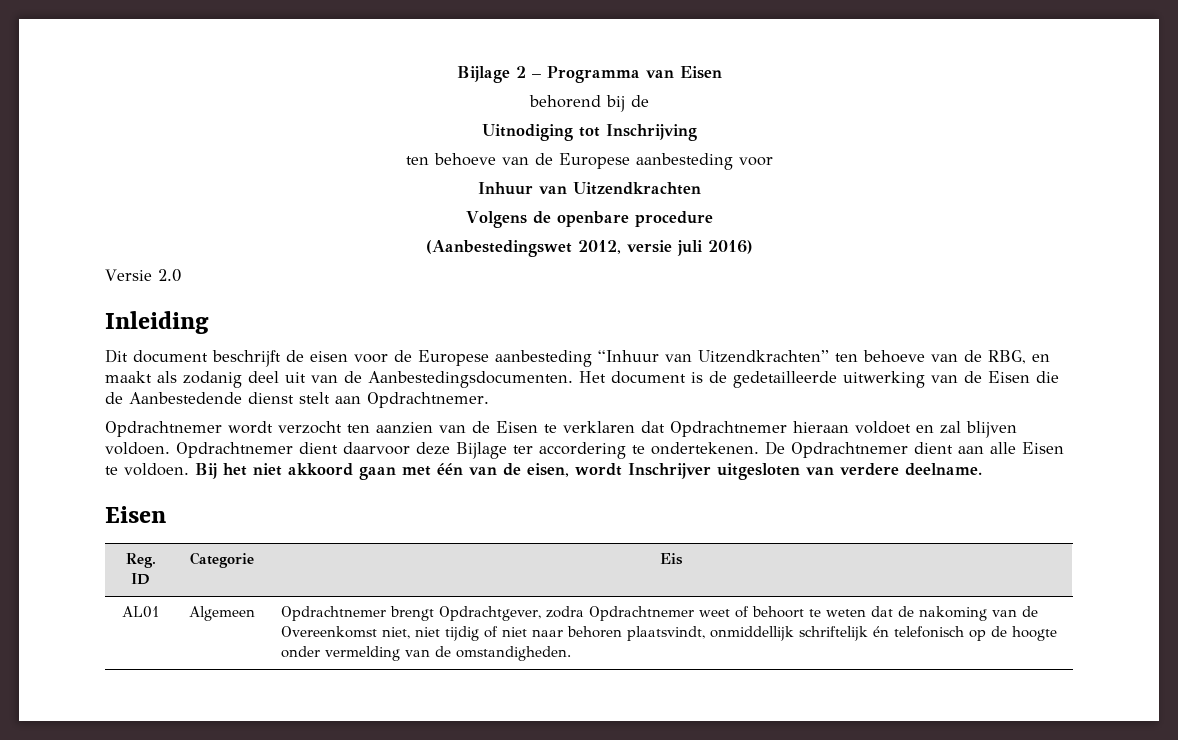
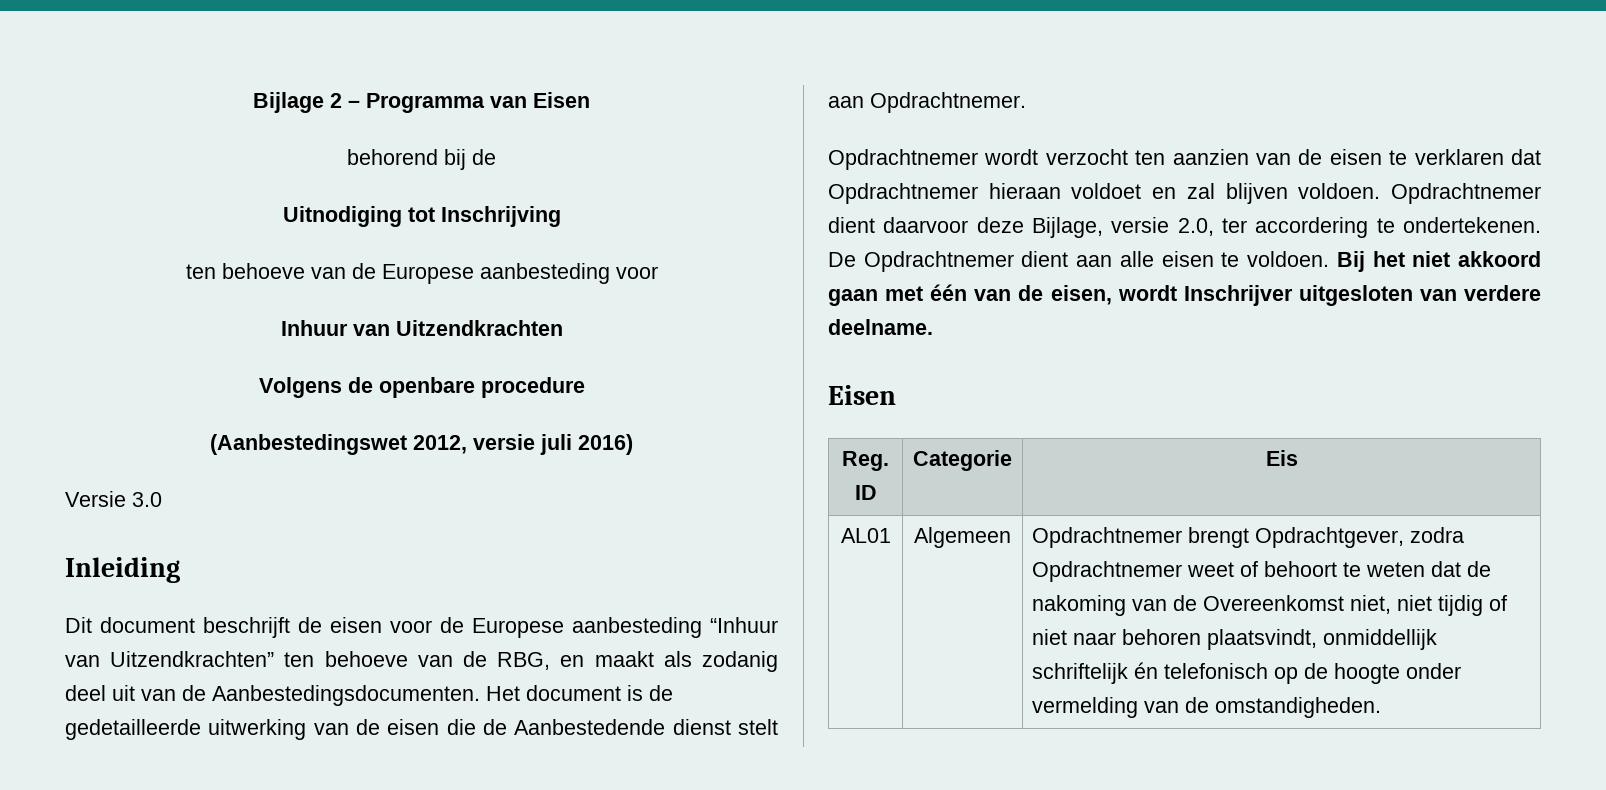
- Versie 2.0
+ Versie 3.0
- Het document is de gedetailleerde uitwerking van de Eisen die de Aanbestedende dienst stelt aan Opdrachtnemer.
+ Het document is de gedetailleerde uitwerking van de eisen die de Aanbestedende dienst stelt aan Opdrachtnemer.
- Opdrachtnemer wordt verzocht ten aanzien van de Eisen te verklaren dat Opdrachtnemer hieraan voldoet en zal blijven voldoen.
+ Opdrachtnemer wordt verzocht ten aanzien van de eisen te verklaren dat Opdrachtnemer hieraan voldoet en zal blijven voldoen.
- Opdrachtnemer dient daarvoor deze Bijlage ter accordering te ondertekenen.
+ Opdrachtnemer dient daarvoor deze Bijlage, versie 2.0, ter accordering te ondertekenen.
- De Opdrachtnemer dient aan alle Eisen te voldoen.
+ De Opdrachtnemer dient aan alle eisen te voldoen.

